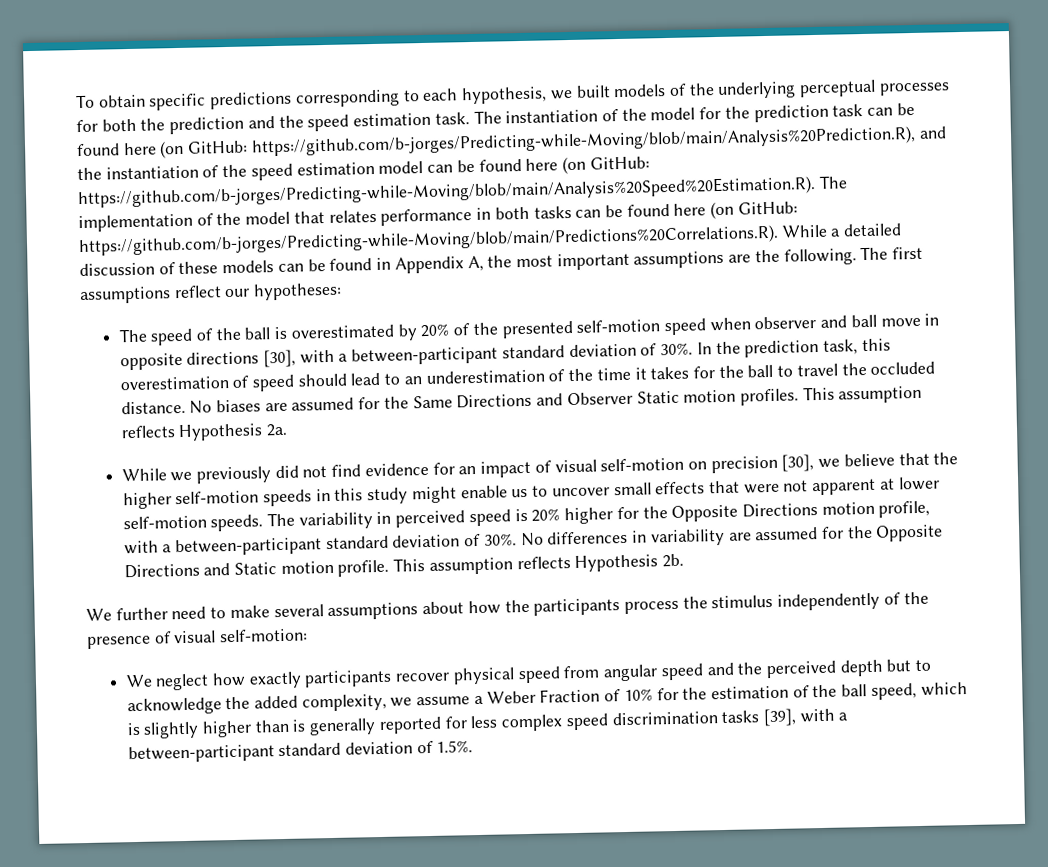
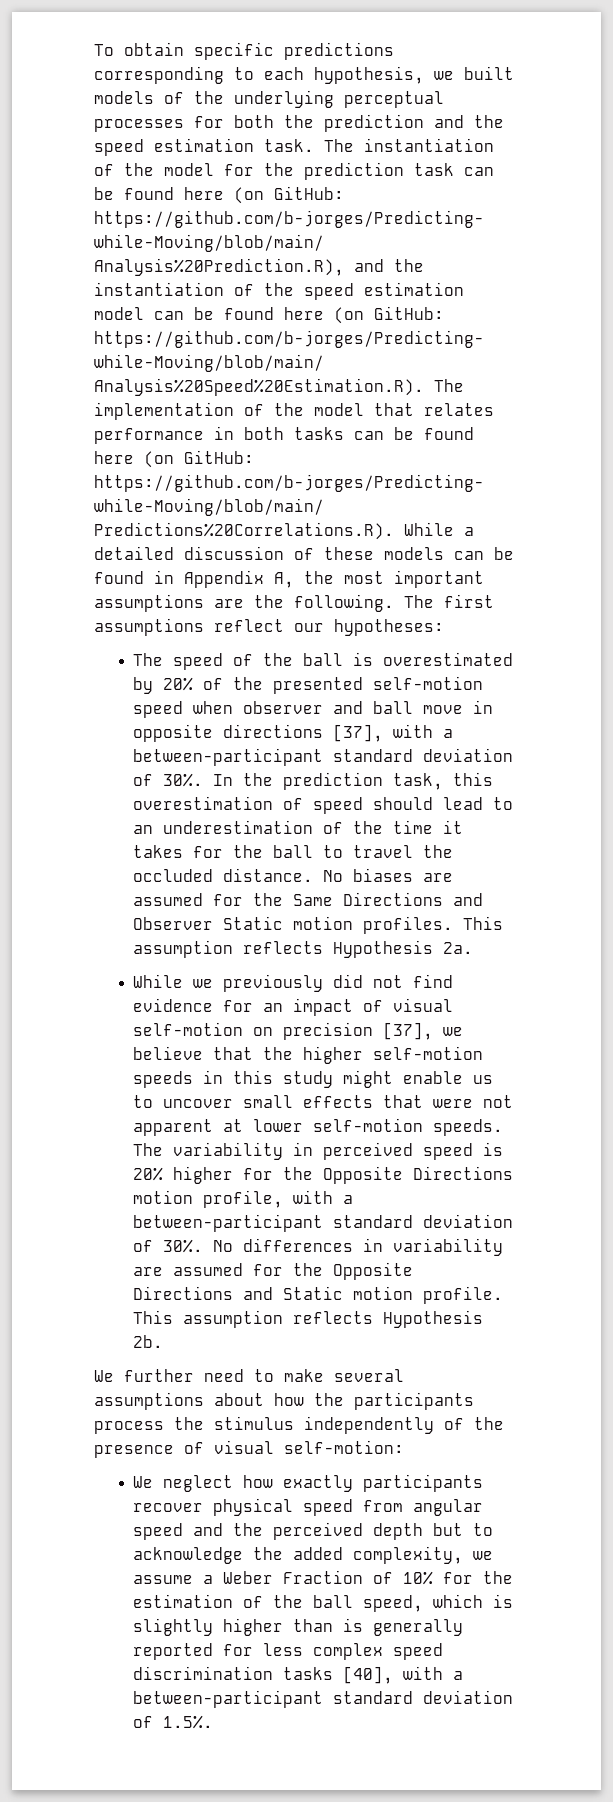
- The speed of the ball is overestimated by 20% of the presented self-motion speed when observer and ball move in opposite directions [30], with a between-participant standard deviation of 30%.
+ The speed of the ball is overestimated by 20% of the presented self-motion speed when observer and ball move in opposite directions [37], with a between-participant standard deviation of 30%.
- While we previously did not find evidence for an impact of visual self-motion on precision [30], we believe that the higher self-motion speeds in this study might enable us to uncover small effects that were not apparent at lower self-motion speeds.
+ While we previously did not find evidence for an impact of visual self-motion on precision [37], we believe that the higher self-motion speeds in this study might enable us to uncover small effects that were not apparent at lower self-motion speeds.
- We neglect how exactly participants recover physical speed from angular speed and the perceived depth but to acknowledge the added complexity, we assume a Weber Fraction of 10% for the estimation of the ball speed, which is slightly higher than is generally reported for less complex speed discrimination tasks [39], with a between-participant standard deviation of 1.5%.
+ We neglect how exactly participants recover physical speed from angular speed and the perceived depth but to acknowledge the added complexity, we assume a Weber Fraction of 10% for the estimation of the ball speed, which is slightly higher than is generally reported for less complex speed discrimination tasks [40], with a between-participant standard deviation of 1.5%.

